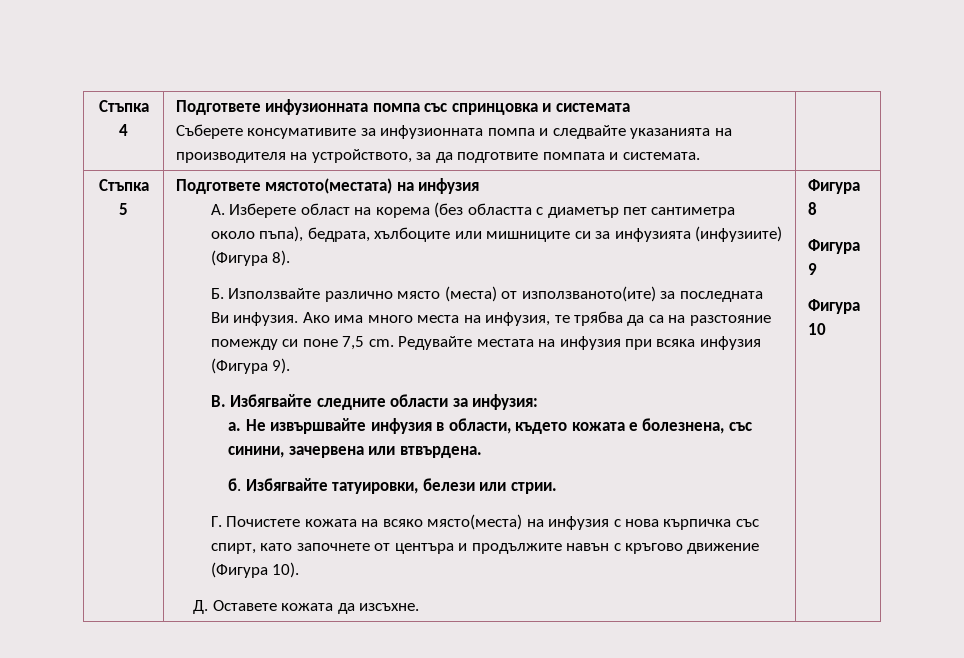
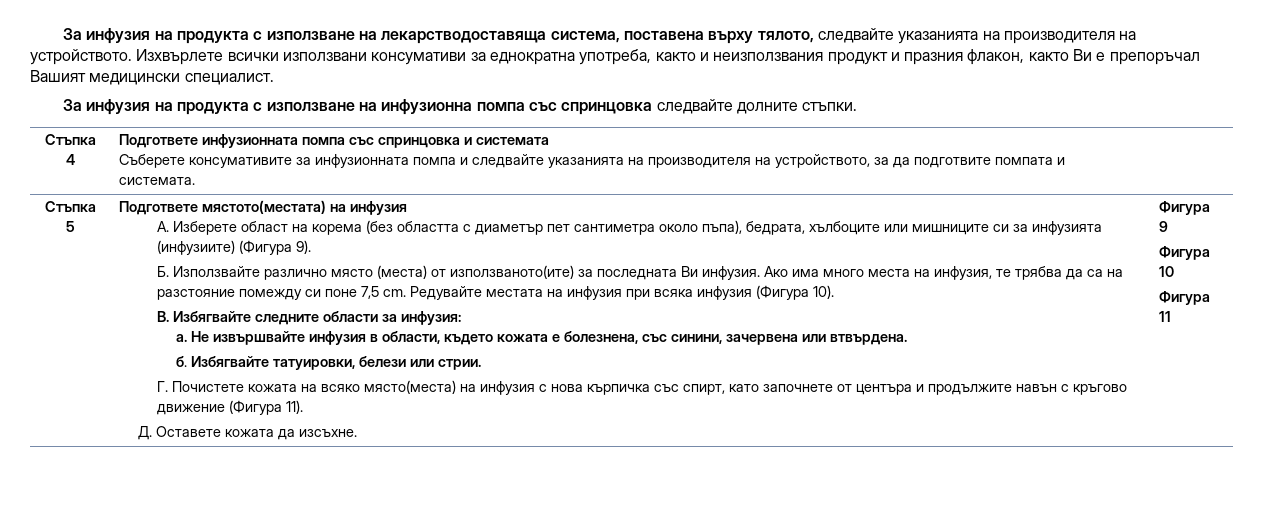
+ За инфузия на продукта с използване на лекарстводоставяща система, поставена върху тялото, следвайте указанията на производителя на устройството. Изхвърлете всички използвани консумативи за еднократна употреба, както и неизползвания продукт и празния флакон, както Ви е препоръчал Вашият медицински специалист.
+ За инфузия на продукта с използване на инфузионна помпа със спринцовка следвайте долните стъпки.
- А. Изберете област на корема (без областта с диаметър пет сантиметра около пъпа), бедрата, хълбоците или мишниците си за инфузията (инфузиите) (Фигура 8).
+ А. Изберете област на корема (без областта с диаметър пет сантиметра около пъпа), бедрата, хълбоците или мишниците си за инфузията (инфузиите) (Фигура 9).
- Редувайте местата на инфузия при всяка инфузия (Фигура 9).
+ Редувайте местата на инфузия при всяка инфузия (Фигура 10).
- Г. Почистете кожата на всяко място(места) на инфузия с нова кърпичка със спирт, като започнете от центъра и продължите навън с кръгово движение (Фигура 10).
+ Г. Почистете кожата на всяко място(места) на инфузия с нова кърпичка със спирт, като започнете от центъра и продължите навън с кръгово движение (Фигура 11).
- Фигура 8
+ Фигура 11

